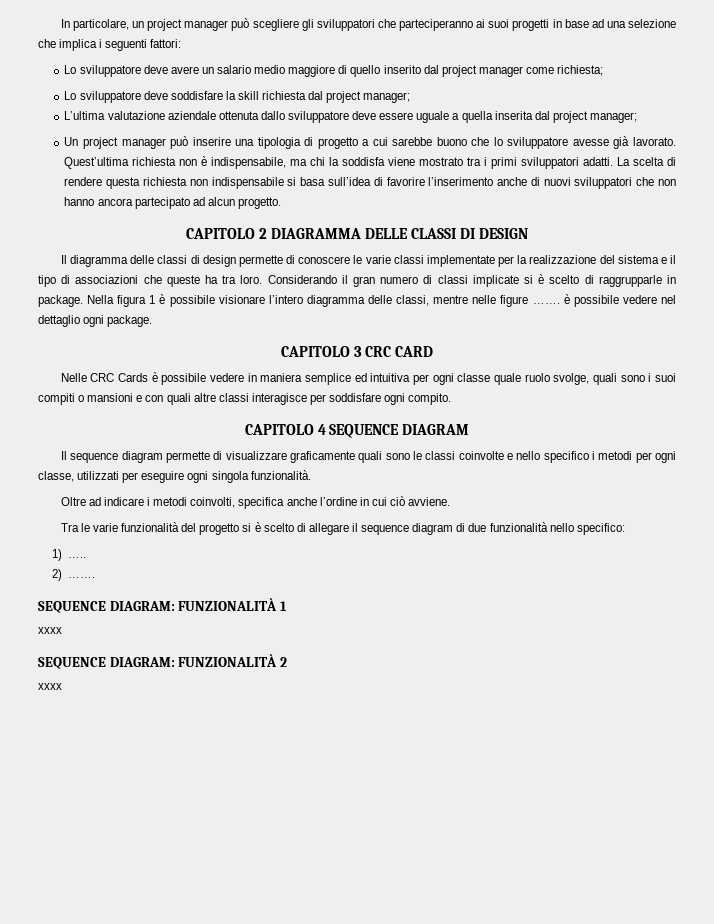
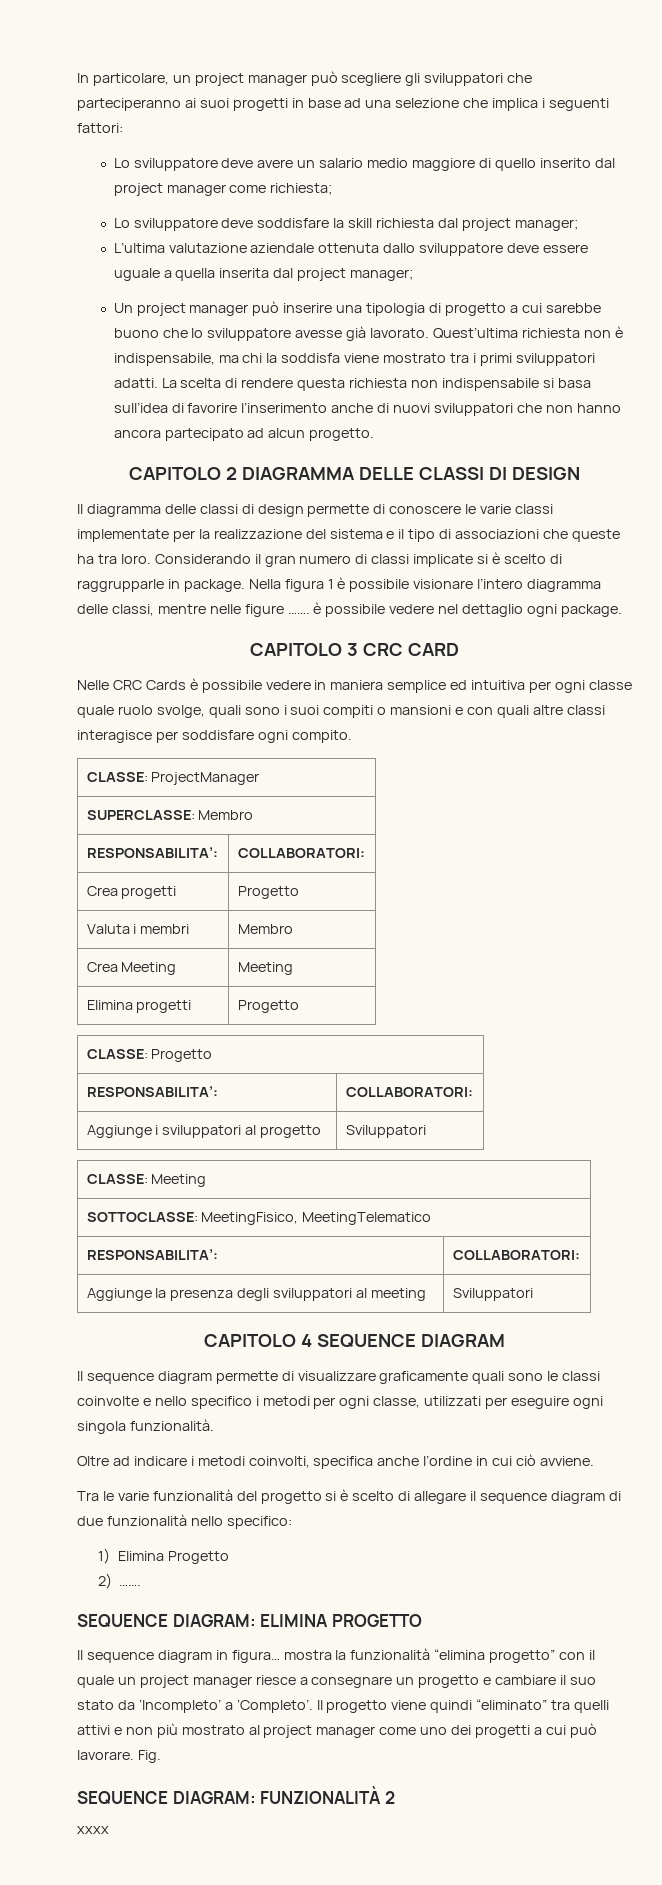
+ CLASSE: ProjectManager
+ SUPERCLASSE: Membro
+ RESPONSABILITA’: | COLLABORATORI:
+ Crea progetti | Progetto
+ Valuta i membri | Membro
+ Crea Meeting | Meeting
+ Elimina progetti | Progetto
+ CLASSE: Progetto
+ RESPONSABILITA’: | COLLABORATORI:
+ Aggiunge i sviluppatori al progetto | Sviluppatori
+ CLASSE: Meeting
+ SOTTOCLASSE: MeetingFisico, MeetingTelematico
+ RESPONSABILITA’: | COLLABORATORI:
+ Aggiunge la presenza degli sviluppatori al meeting | Sviluppatori
- 1) …..
+ 1) Elimina Progetto
- SEQUENCE DIAGRAM: FUNZIONALITÀ 1
- xxxx
+ SEQUENCE DIAGRAM: ELIMINA PROGETTO
+ Il sequence diagram in figura… mostra la funzionalità “elimina progetto” con il quale un project manager riesce a consegnare un progetto e cambiare il suo stato da ‘Incompleto’ a ‘Completo’. Il progetto viene quindi “eliminato” tra quelli attivi e non più mostrato al project manager come uno dei progetti a cui può lavorare. Fig.

